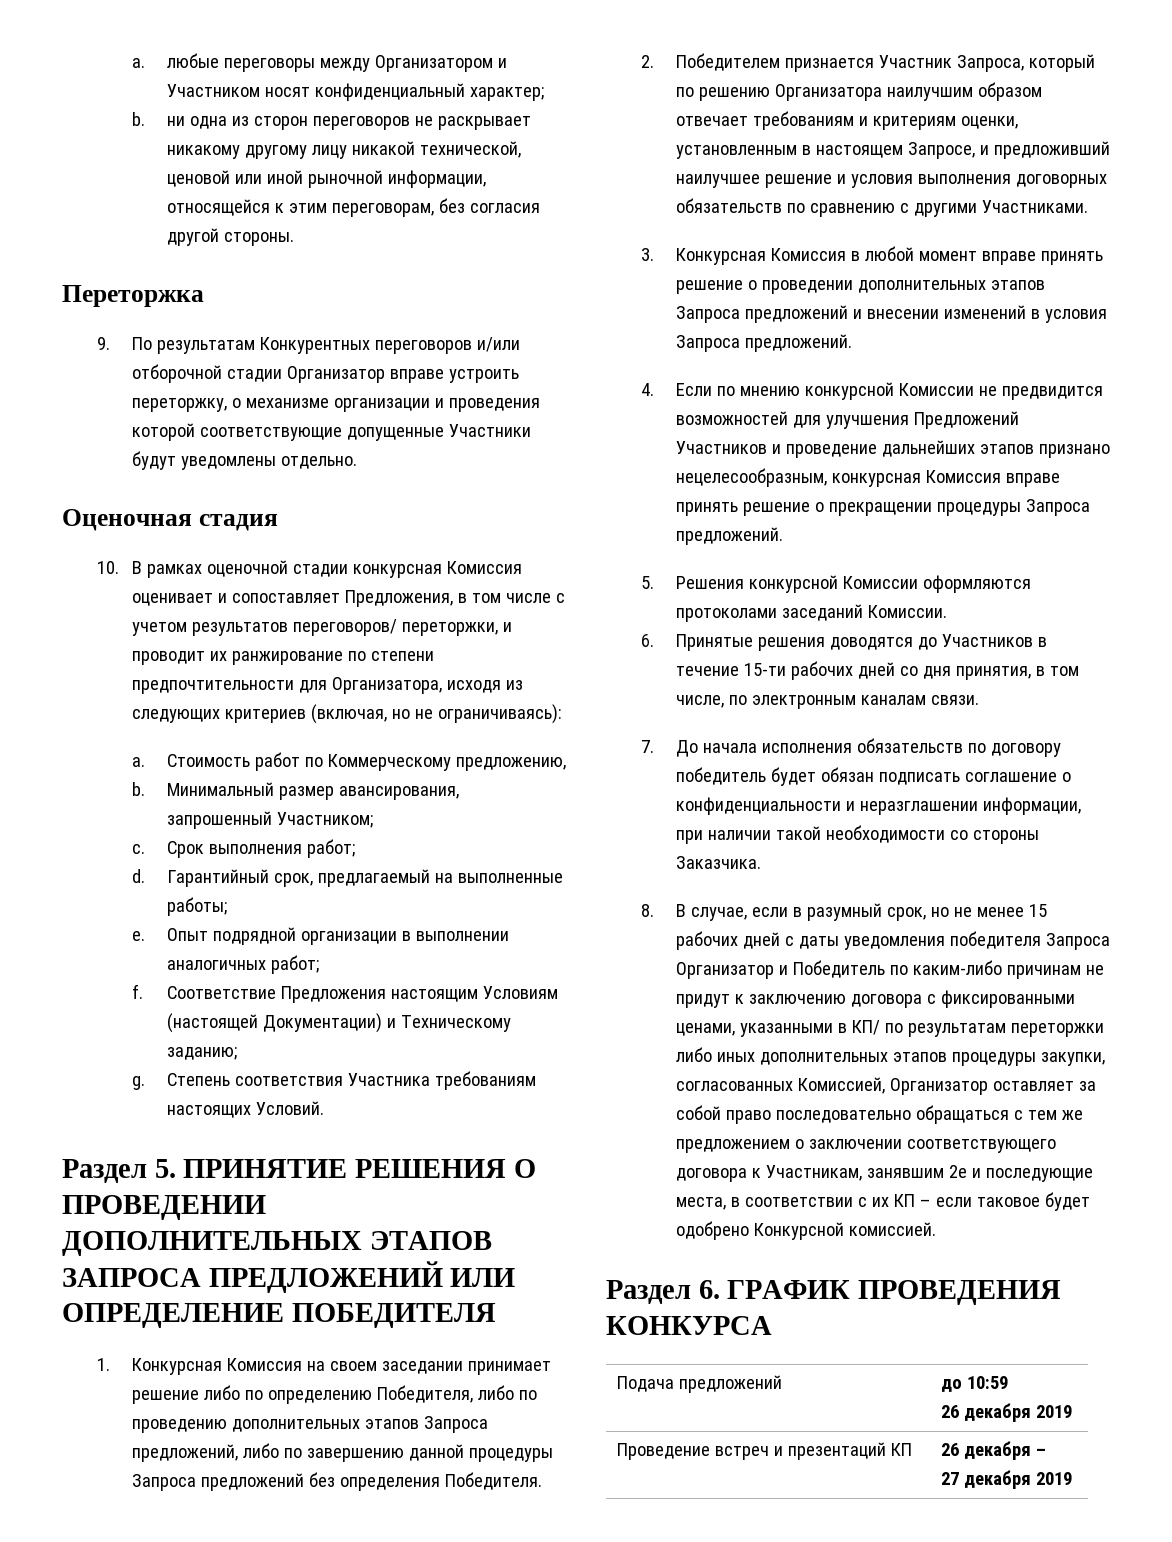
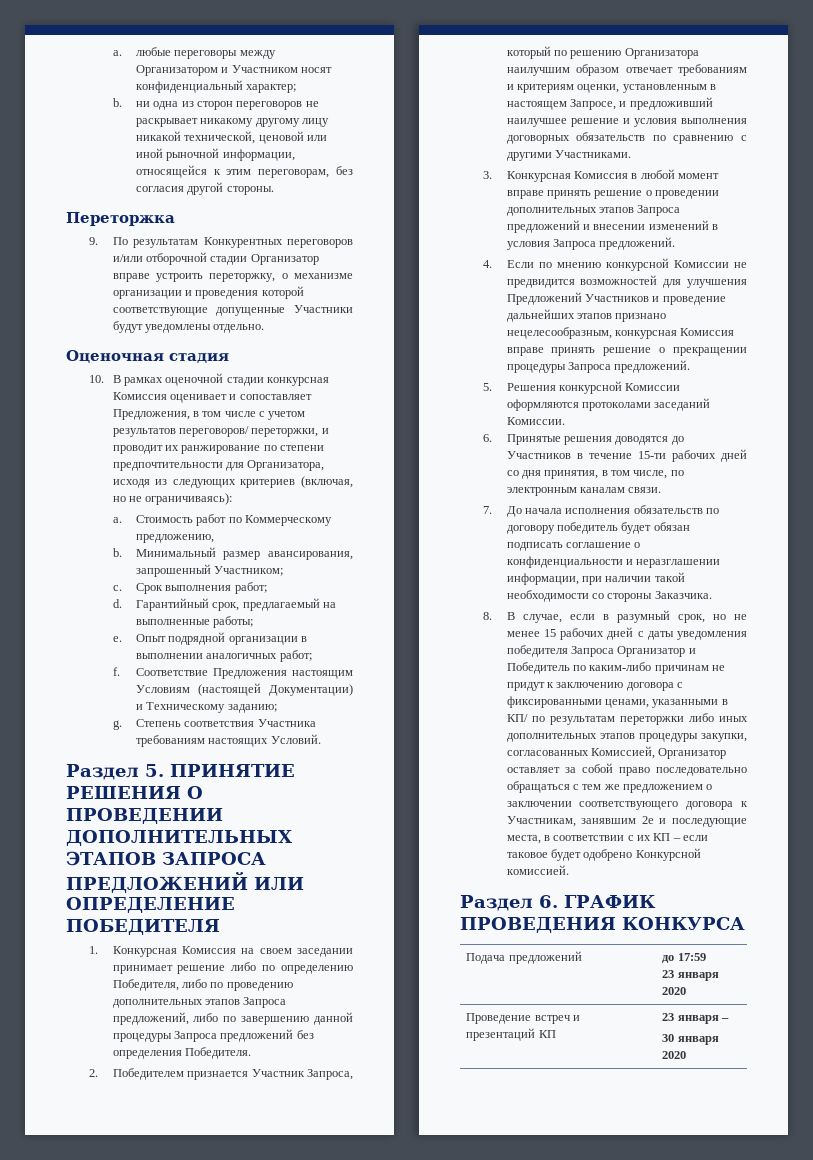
- Подача предложений | до 10:59
- 26 декабря 2019
+ Подача предложений | до 17:59
+ 23 января 2020
- Проведение встреч и презентаций КП | 26 декабря –
- 27 декабря 2019
+ Проведение встреч и презентаций КП | 23 января –
+ 30 января 2020

